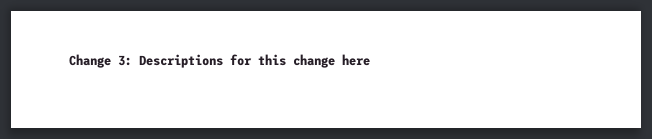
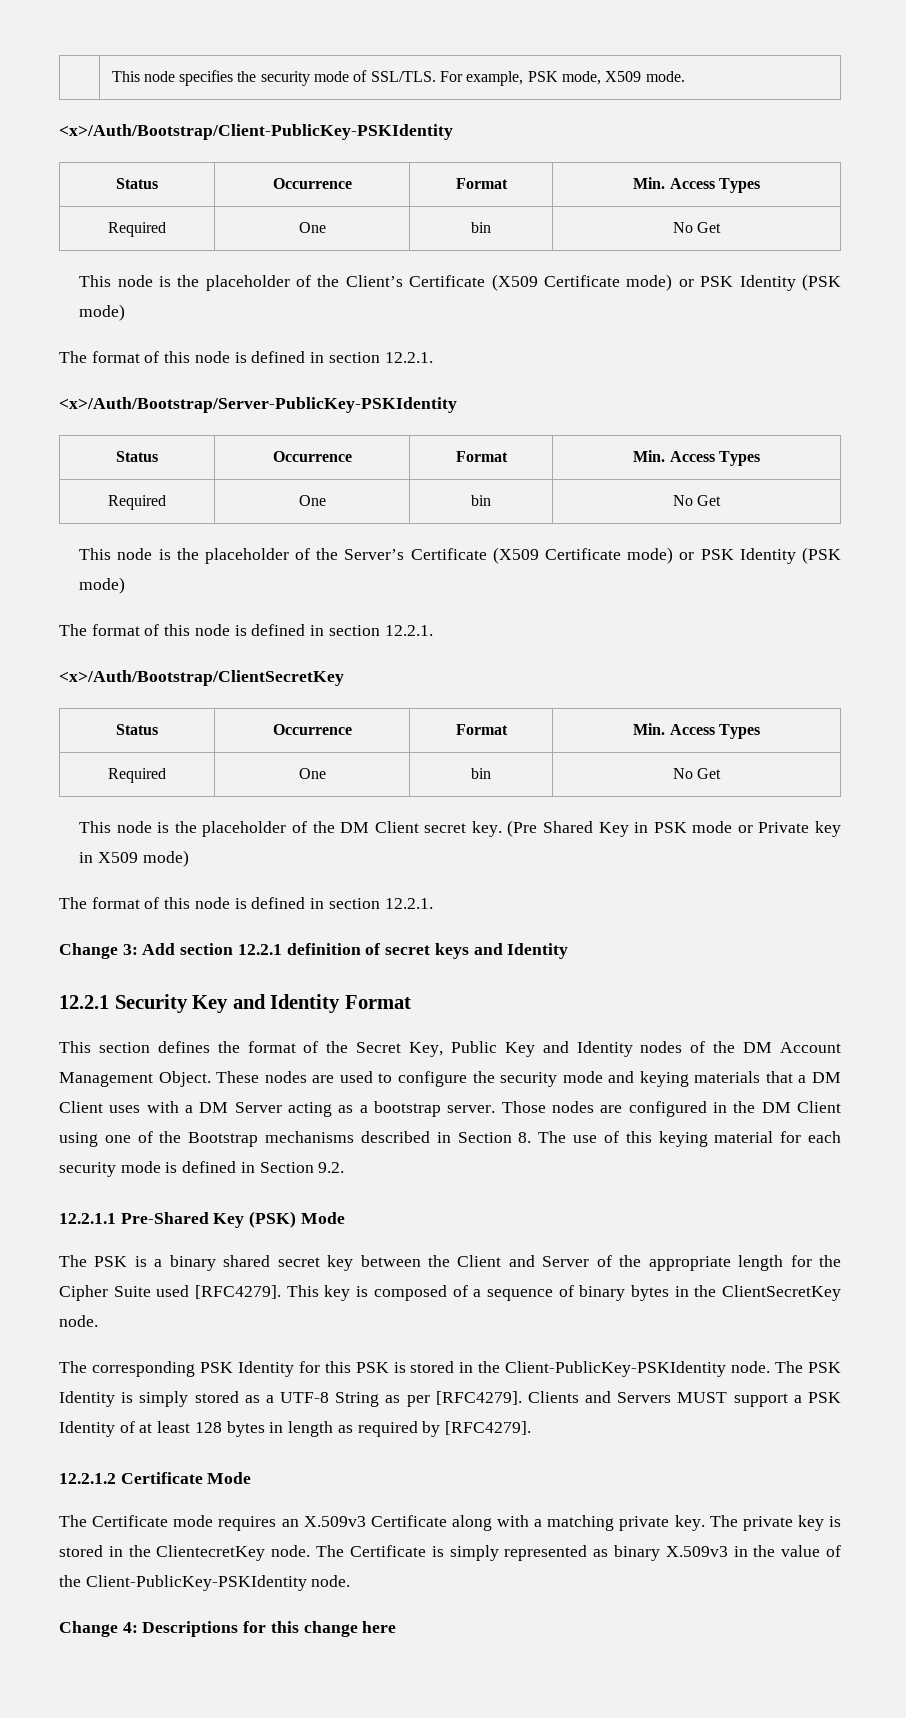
- Change 3: Descriptions for this change here
+ | This node specifies the security mode of SSL/TLS. For example, PSK mode, X509 mode.
+ <x>/Auth/Bootstrap/Client-PublicKey-PSKIdentity
+ Status | Occurrence | Format | Min. Access Types
+ Required | One | bin | No Get
+ This node is the placeholder of the Client’s Certificate (X509 Certificate mode) or PSK Identity (PSK mode)
+ The format of this node is defined in section 12.2.1.
+ <x>/Auth/Bootstrap/Server-PublicKey-PSKIdentity
+ Status | Occurrence | Format | Min. Access Types
+ Required | One | bin | No Get
+ This node is the placeholder of the Server’s Certificate (X509 Certificate mode) or PSK Identity (PSK mode)
+ The format of this node is defined in section 12.2.1.
+ <x>/Auth/Bootstrap/ClientSecretKey
+ Status | Occurrence | Format | Min. Access Types
+ Required | One | bin | No Get
+ This node is the placeholder of the DM Client secret key. (Pre Shared Key in PSK mode or Private key in X509 mode)
+ The format of this node is defined in section 12.2.1.
+ Change 3: Add section 12.2.1 definition of secret keys and Identity
+ 12.2.1 Security Key and Identity Format
+ This section defines the format of the Secret Key, Public Key and Identity nodes of the DM Account Management Object. These nodes are used to configure the security mode and keying materials that a DM Client uses with a DM Server acting as a bootstrap server. Those nodes are configured in the DM Client using one of the Bootstrap mechanisms described in Section 8. The use of this keying material for each security mode is defined in Section 9.2.
+ 12.2.1.1 Pre-Shared Key (PSK) Mode
+ The PSK is a binary shared secret key between the Client and Server of the appropriate length for the Cipher Suite used [RFC4279]. This key is composed of a sequence of binary bytes in the ClientSecretKey node.
+ The corresponding PSK Identity for this PSK is stored in the Client-PublicKey-PSKIdentity node. The PSK Identity is simply stored as a UTF-8 String as per [RFC4279]. Clients and Servers MUST support a PSK Identity of at least 128 bytes in length as required by [RFC4279].
+ 12.2.1.2 Certificate Mode
+ The Certificate mode requires an X.509v3 Certificate along with a matching private key. The private key is stored in the ClientecretKey node. The Certificate is simply represented as binary X.509v3 in the value of the Client-PublicKey-PSKIdentity node.
+ Change 4: Descriptions for this change here

